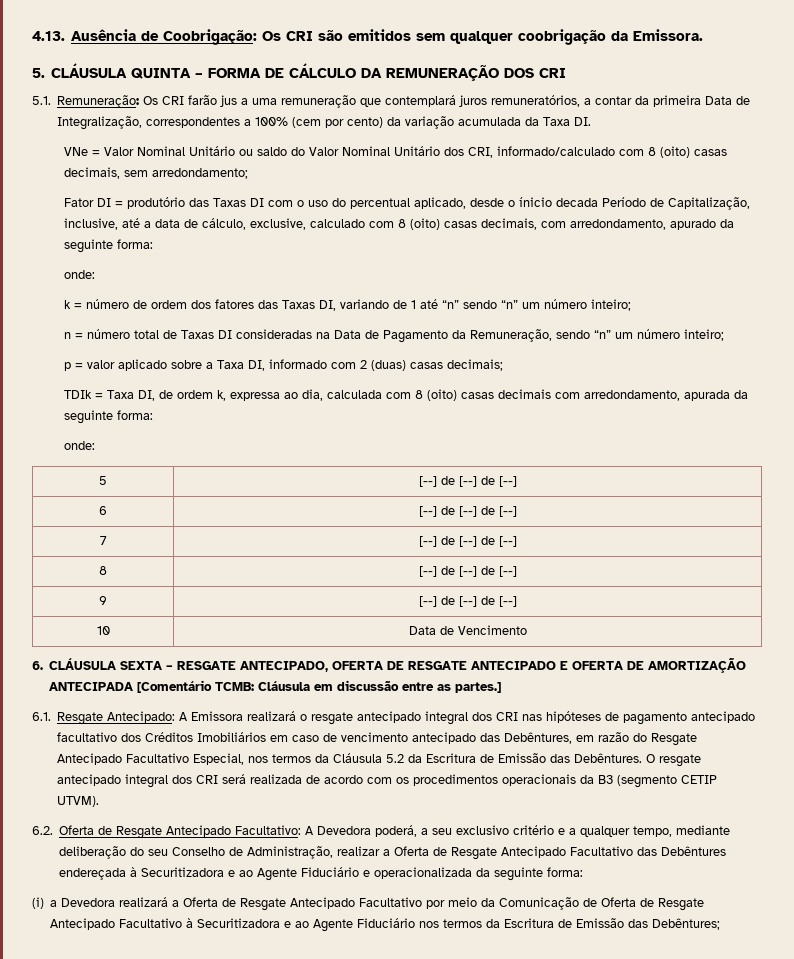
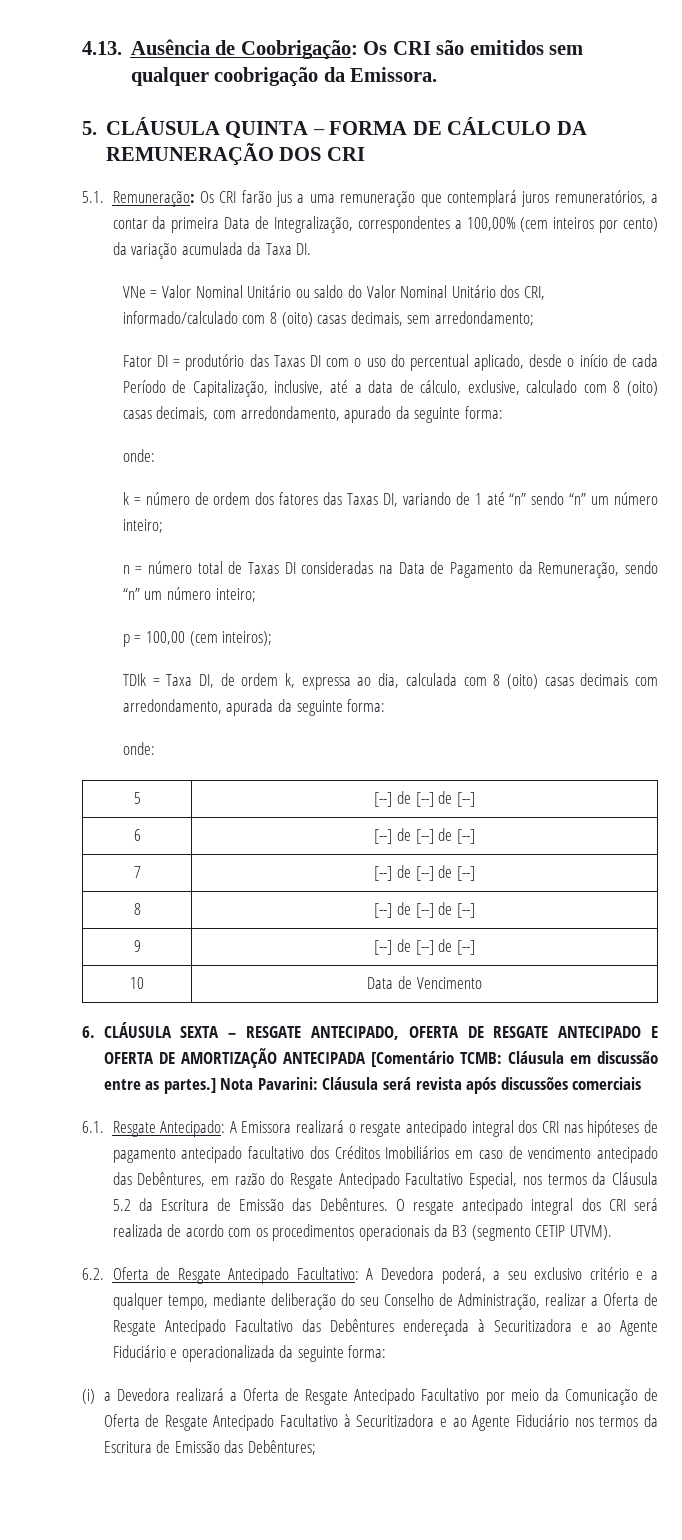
- 5.1. Remuneração: Os CRI farão jus a uma remuneração que contemplará juros remuneratórios, a contar da primeira Data de Integralização, correspondentes a 100% (cem por cento) da variação acumulada da Taxa DI.
+ 5.1. Remuneração: Os CRI farão jus a uma remuneração que contemplará juros remuneratórios, a contar da primeira Data de Integralização, correspondentes a 100,00% (cem inteiros por cento) da variação acumulada da Taxa DI.
- Fator DI = produtório das Taxas DI com o uso do percentual aplicado, desde o ínicio decada Período de Capitalização, inclusive, até a data de cálculo, exclusive, calculado com 8 (oito) casas decimais, com arredondamento, apurado da seguinte forma:
+ Fator DI = produtório das Taxas DI com o uso do percentual aplicado, desde o início de cada Período de Capitalização, inclusive, até a data de cálculo, exclusive, calculado com 8 (oito) casas decimais, com arredondamento, apurado da seguinte forma:
- p = valor aplicado sobre a Taxa DI, informado com 2 (duas) casas decimais;
+ p = 100,00 (cem inteiros);
+ Nota Pavarini: Cláusula será revista após discussões comerciais

